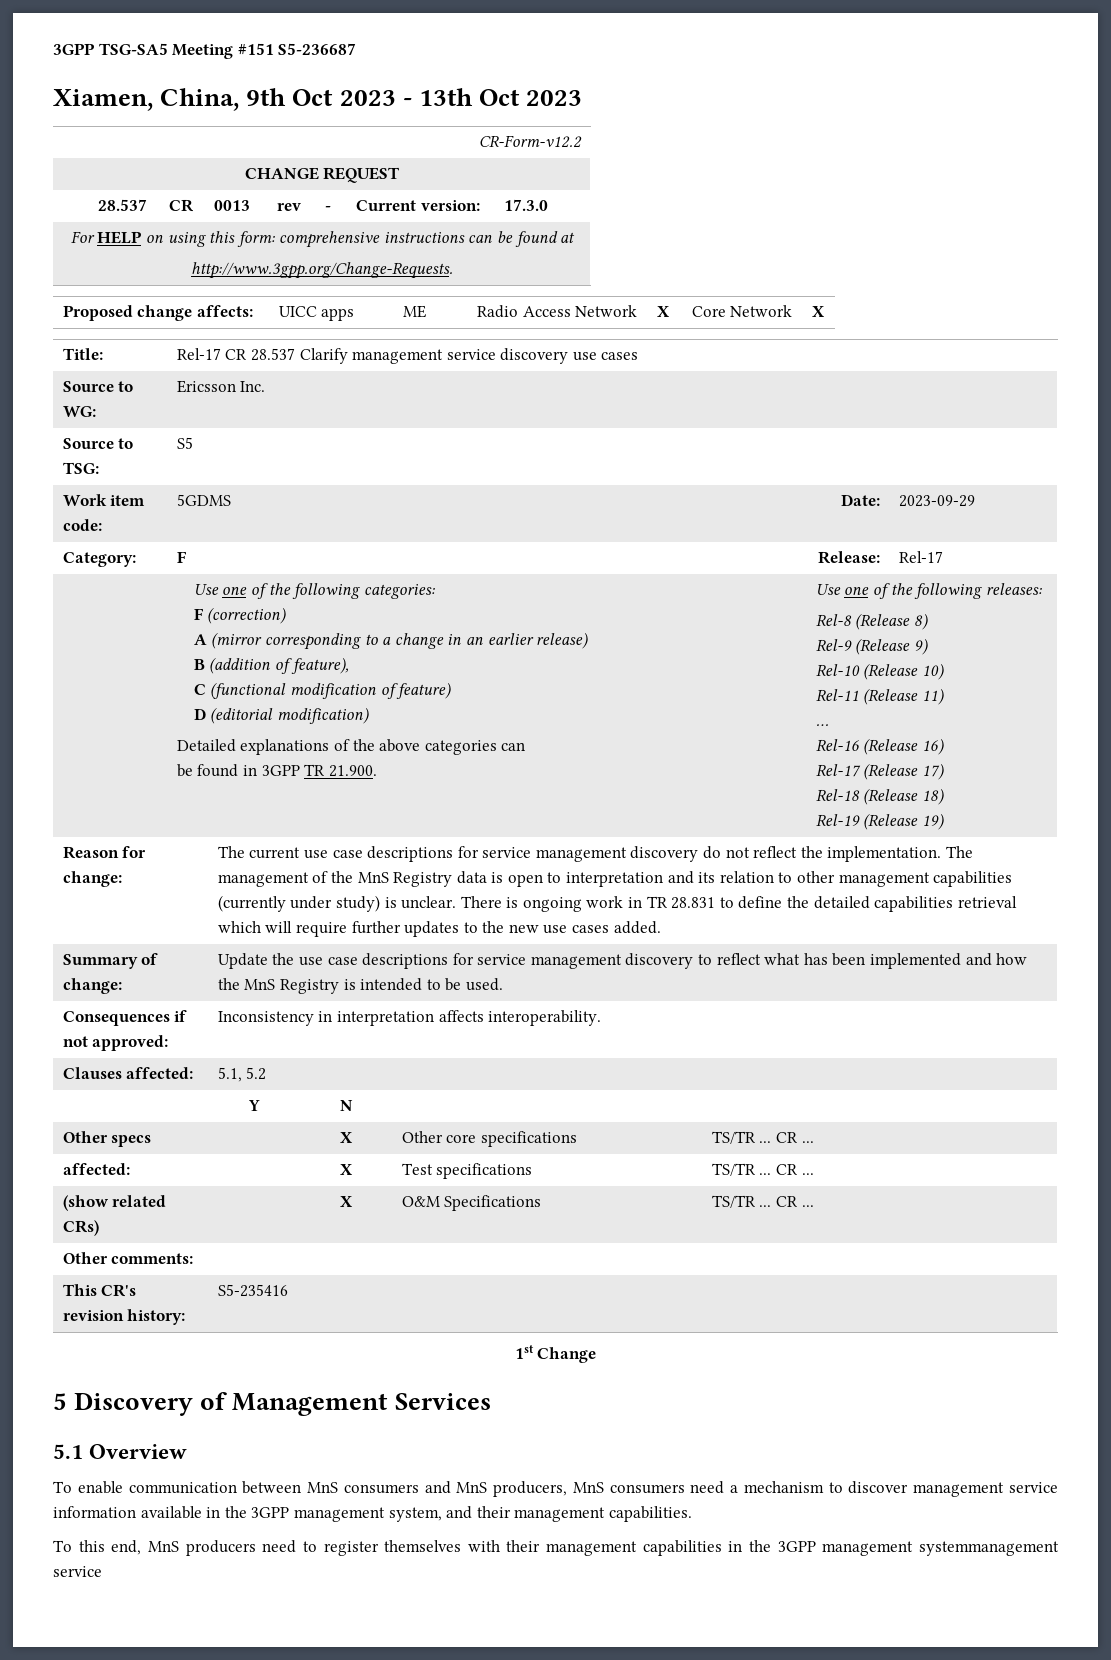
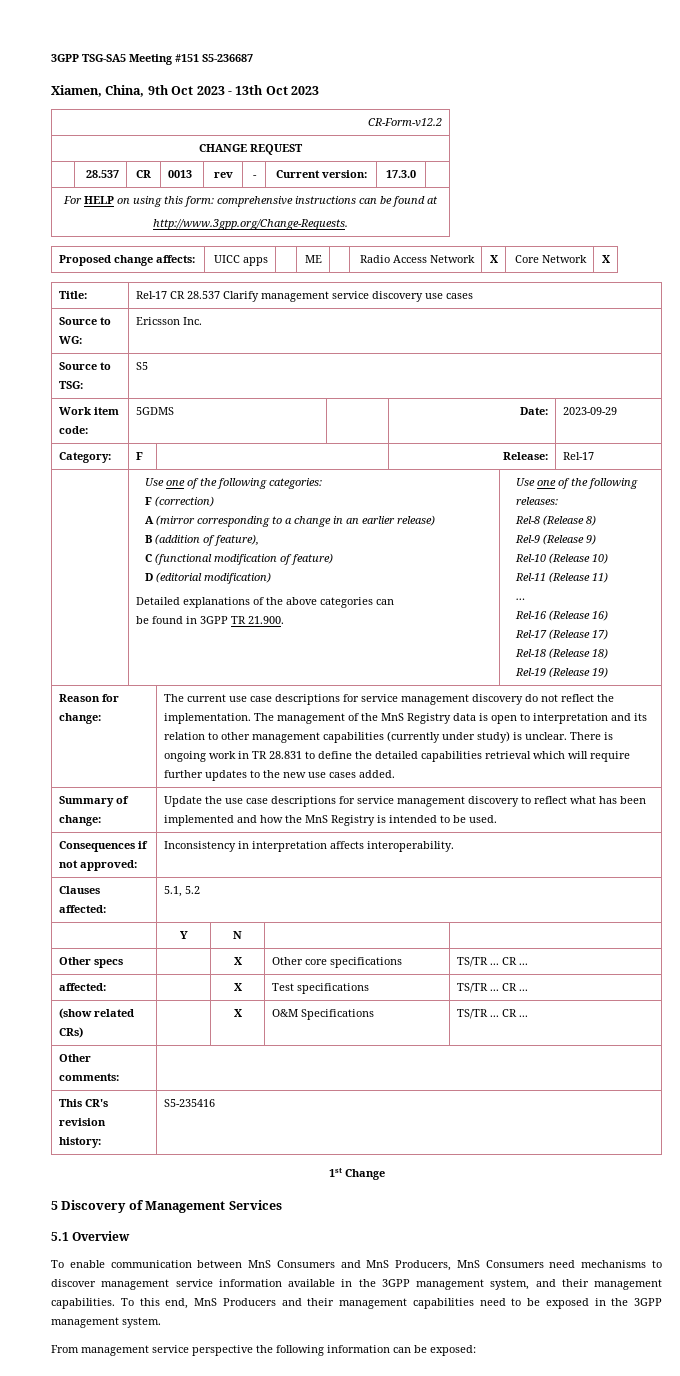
- To enable communication between MnS consumers and MnS producers, MnS consumers need a mechanism to discover management service information available in the 3GPP management system, and their management capabilities.
- To this end, MnS producers need to register themselves with their management capabilities in the 3GPP management systemmanagement service
+ To enable communication between MnS Consumers and MnS Producers, MnS Consumers need mechanisms to discover management service information available in the 3GPP management system, and their management capabilities. To this end, MnS Producers and their management capabilities need to be exposed in the 3GPP management system.
+ From management service perspective the following information can be exposed:

